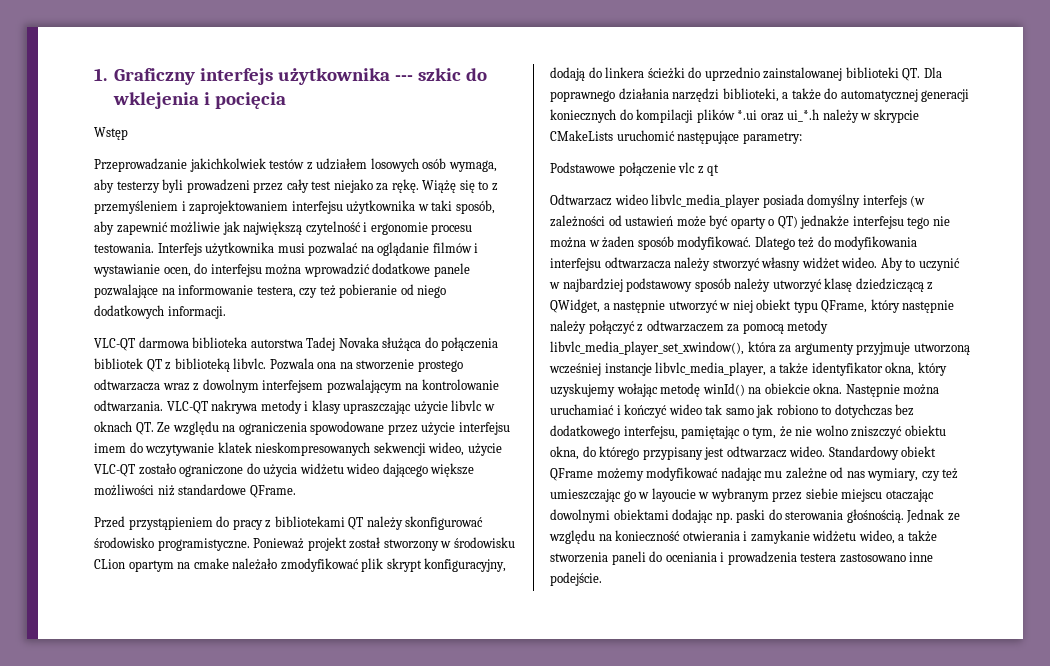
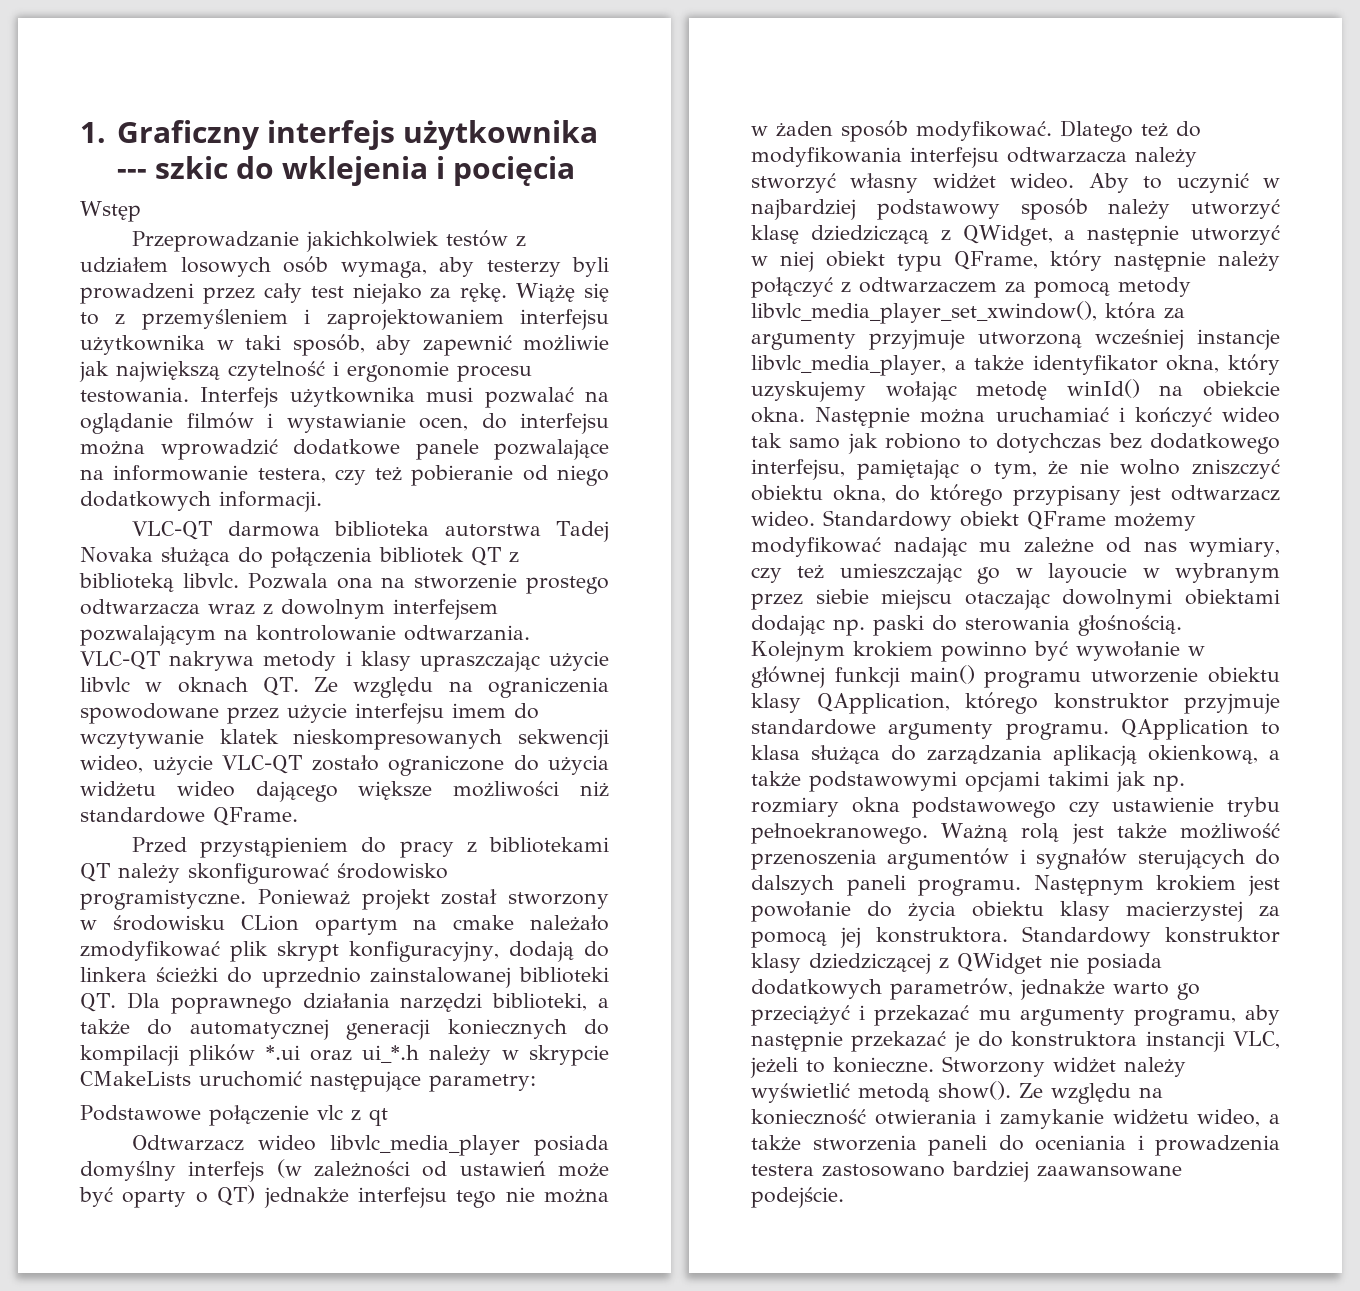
- Jednak ze względu na konieczność otwierania i zamykanie widżetu wideo, a także stworzenia paneli do oceniania i prowadzenia testera zastosowano inne podejście.
+ Kolejnym krokiem powinno być wywołanie w głównej funkcji main() programu utworzenie obiektu klasy QApplication, którego konstruktor przyjmuje standardowe argumenty programu. QApplication to klasa służąca do zarządzania aplikacją okienkową, a także podstawowymi opcjami takimi jak np. rozmiary okna podstawowego czy ustawienie trybu pełnoekranowego. Ważną rolą jest także możliwość przenoszenia argumentów i sygnałów sterujących do dalszych paneli programu. Następnym krokiem jest powołanie do życia obiektu klasy macierzystej za pomocą jej konstruktora. Standardowy konstruktor klasy dziedziczącej z QWidget nie posiada dodatkowych parametrów, jednakże warto go przeciążyć i przekazać mu argumenty programu, aby następnie przekazać je do konstruktora instancji VLC, jeżeli to konieczne. Stworzony widżet należy wyświetlić metodą show(). Ze względu na konieczność otwierania i zamykanie widżetu wideo, a także stworzenia paneli do oceniania i prowadzenia testera zastosowano bardziej zaawansowane podejście.

